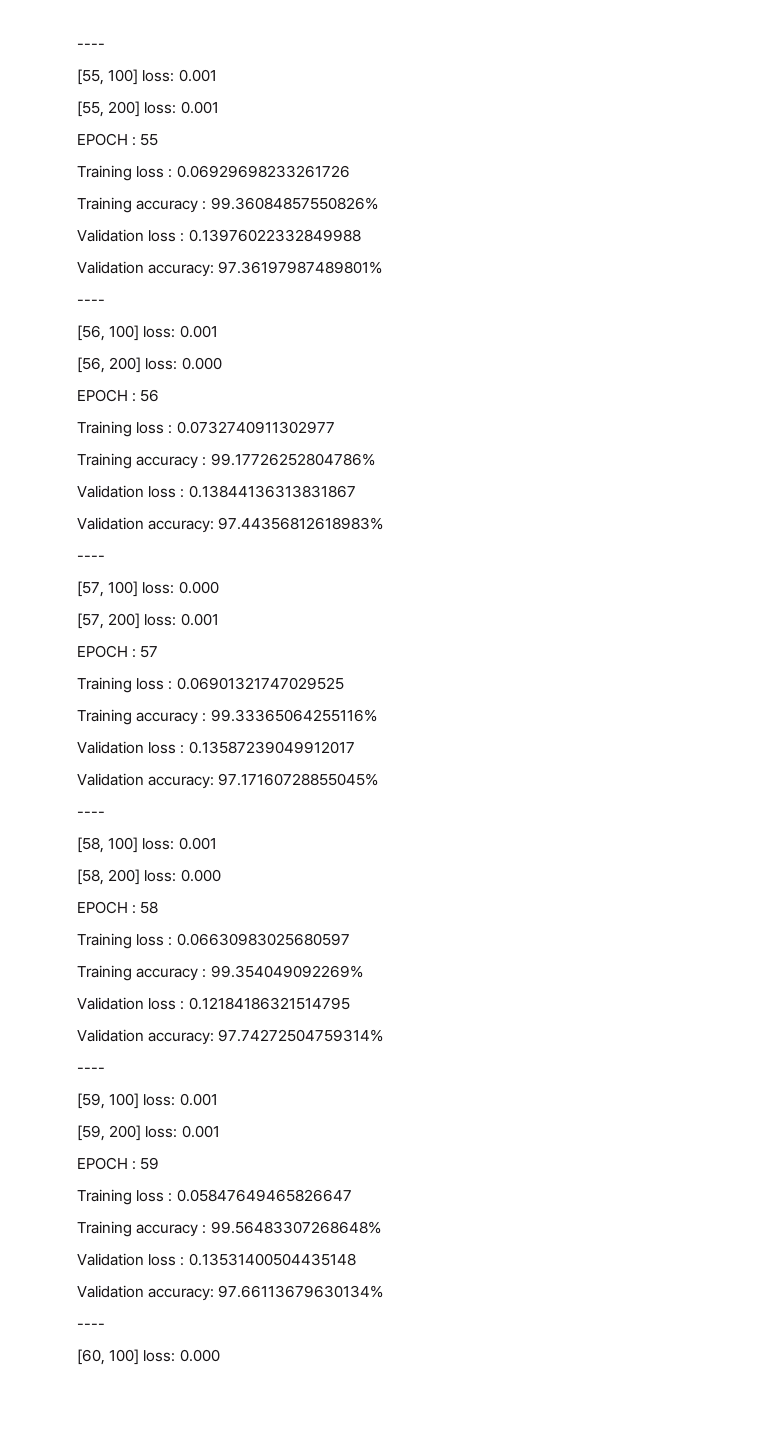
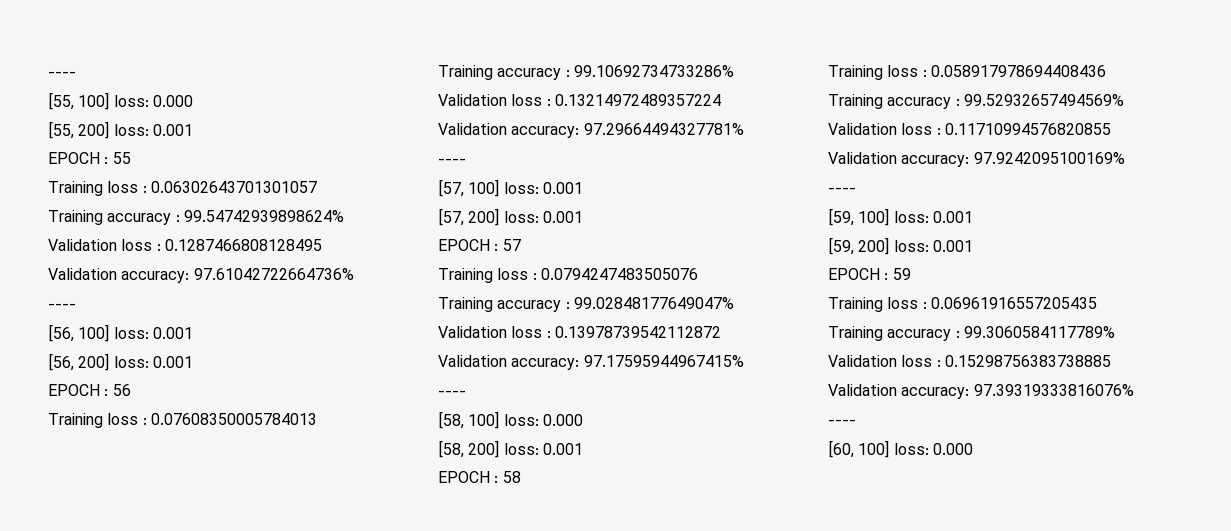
- [55, 100] loss: 0.001
+ [55, 100] loss: 0.000
- Training loss : 0.06929698233261726
- Training accuracy : 99.36084857550826%
- Validation loss : 0.13976022332849988
- Validation accuracy: 97.36197987489801%
+ Training loss : 0.06302643701301057
+ Training accuracy : 99.54742939898624%
+ Validation loss : 0.1287466808128495
+ Validation accuracy: 97.61042722664736%
- [56, 200] loss: 0.000
+ [56, 200] loss: 0.001
- Training loss : 0.0732740911302977
- Training accuracy : 99.17726252804786%
- Validation loss : 0.13844136313831867
- Validation accuracy: 97.44356812618983%
+ Training loss : 0.07608350005784013
+ Training accuracy : 99.10692734733286%
+ Validation loss : 0.13214972489357224
+ Validation accuracy: 97.29664494327781%
- [57, 100] loss: 0.000
+ [57, 100] loss: 0.001
- Training loss : 0.06901321747029525
- Training accuracy : 99.33365064255116%
- Validation loss : 0.13587239049912017
- Validation accuracy: 97.17160728855045%
+ Training loss : 0.0794247483505076
+ Training accuracy : 99.02848177649047%
+ Validation loss : 0.13978739542112872
+ Validation accuracy: 97.17595944967415%
- [58, 100] loss: 0.001
+ [58, 100] loss: 0.000
- [58, 200] loss: 0.000
+ [58, 200] loss: 0.001
- Training loss : 0.06630983025680597
- Training accuracy : 99.354049092269%
- Validation loss : 0.12184186321514795
- Validation accuracy: 97.74272504759314%
+ Training loss : 0.058917978694408436
+ Training accuracy : 99.52932657494569%
+ Validation loss : 0.11710994576820855
+ Validation accuracy: 97.9242095100169%
- Training loss : 0.05847649465826647
- Training accuracy : 99.56483307268648%
- Validation loss : 0.13531400504435148
- Validation accuracy: 97.66113679630134%
+ Training loss : 0.06961916557205435
+ Training accuracy : 99.3060584117789%
+ Validation loss : 0.15298756383738885
+ Validation accuracy: 97.39319333816076%

